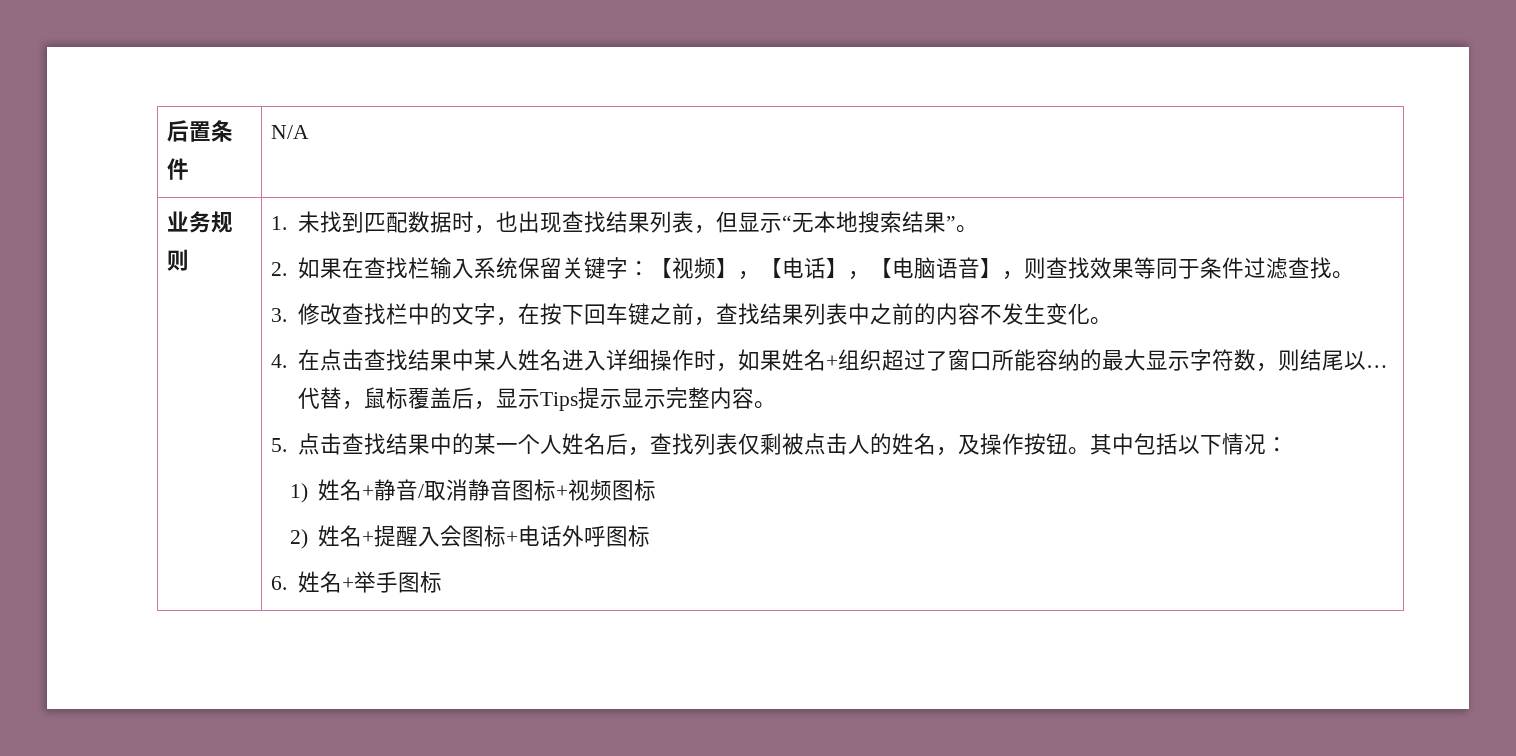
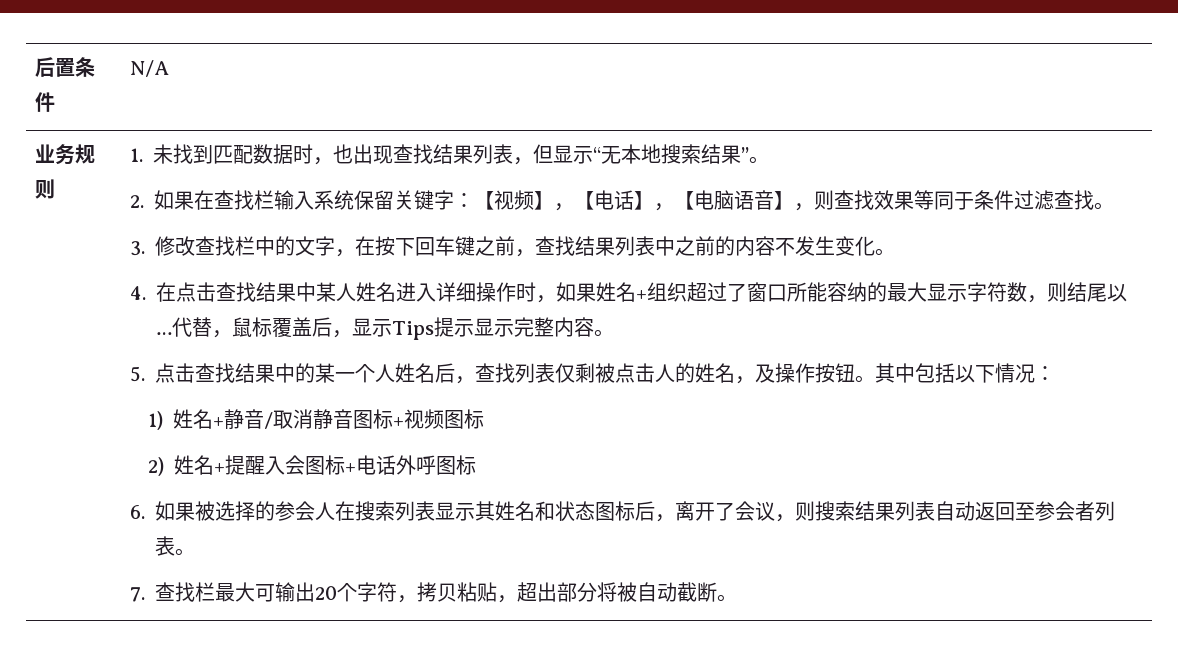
- 6.姓名+举手图标
+ 6.如果被选择的参会人在搜索列表显示其姓名和状态图标后，离开了会议，则搜索结果列表自动返回至参会者列表。
+ 7.查找栏最大可输出20个字符，拷贝粘贴，超出部分将被自动截断。

